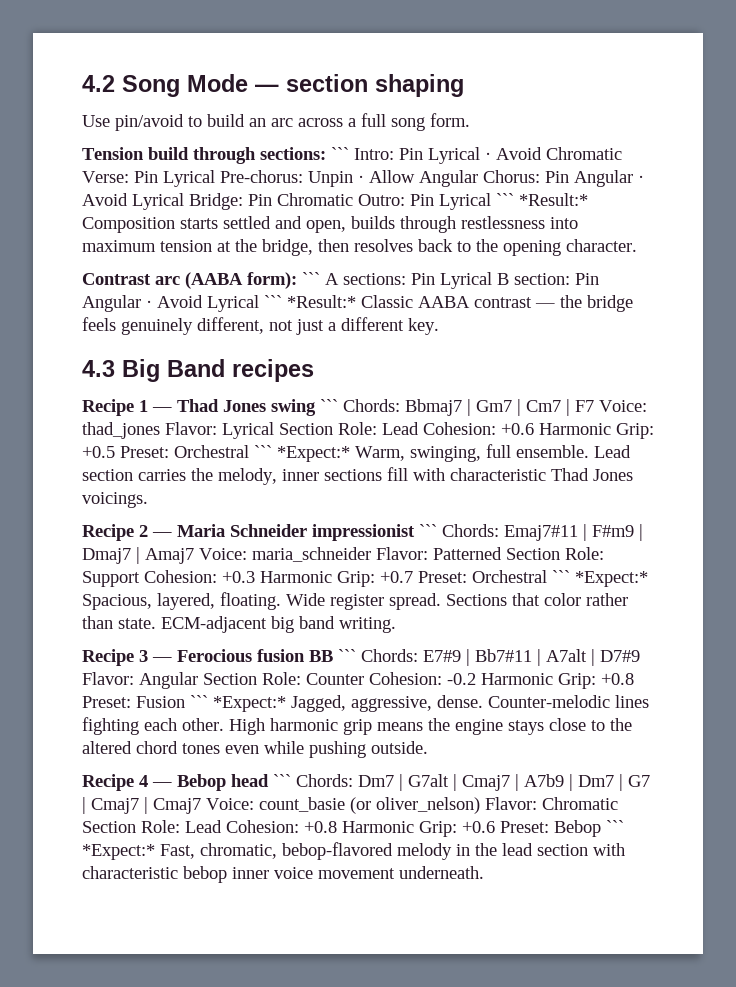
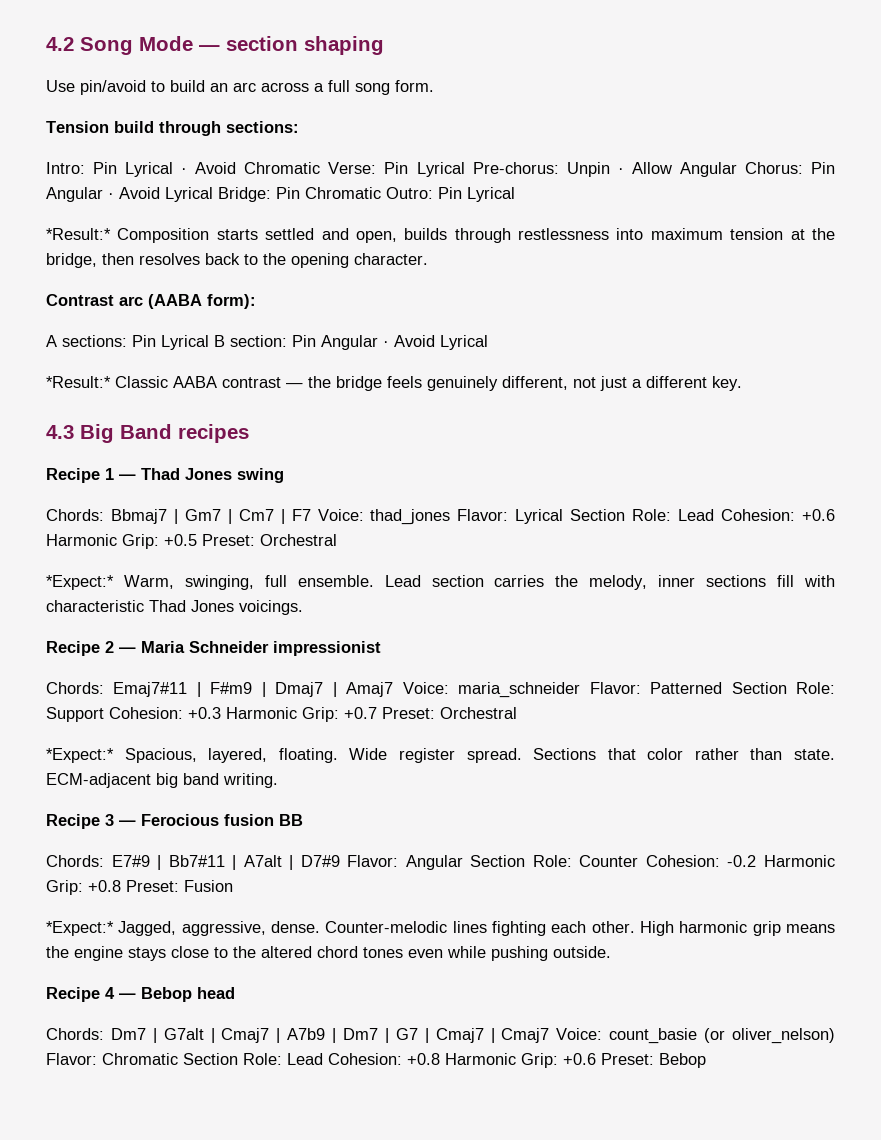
- Tension build through sections: ``` Intro: Pin Lyrical · Avoid Chromatic Verse: Pin Lyrical Pre-chorus: Unpin · Allow Angular Chorus: Pin Angular · Avoid Lyrical Bridge: Pin Chromatic Outro: Pin Lyrical ``` *Result:* Composition starts settled and open, builds through restlessness into maximum tension at the bridge, then resolves back to the opening character.
+ Tension build through sections:
+ Intro: Pin Lyrical · Avoid Chromatic Verse: Pin Lyrical Pre-chorus: Unpin · Allow Angular Chorus: Pin Angular · Avoid Lyrical Bridge: Pin Chromatic Outro: Pin Lyrical
+ *Result:* Composition starts settled and open, builds through restlessness into maximum tension at the bridge, then resolves back to the opening character.
- Contrast arc (AABA form): ``` A sections: Pin Lyrical B section: Pin Angular · Avoid Lyrical ``` *Result:* Classic AABA contrast — the bridge feels genuinely different, not just a different key.
+ Contrast arc (AABA form):
+ A sections: Pin Lyrical B section: Pin Angular · Avoid Lyrical
+ *Result:* Classic AABA contrast — the bridge feels genuinely different, not just a different key.
- Recipe 1 — Thad Jones swing ``` Chords: Bbmaj7 | Gm7 | Cm7 | F7 Voice: thad_jones Flavor: Lyrical Section Role: Lead Cohesion: +0.6 Harmonic Grip: +0.5 Preset: Orchestral ``` *Expect:* Warm, swinging, full ensemble.
+ Recipe 1 — Thad Jones swing
+ Chords: Bbmaj7 | Gm7 | Cm7 | F7 Voice: thad_jones Flavor: Lyrical Section Role: Lead Cohesion: +0.6 Harmonic Grip: +0.5 Preset: Orchestral
+ *Expect:* Warm, swinging, full ensemble.
- Recipe 2 — Maria Schneider impressionist ``` Chords: Emaj7#11 | F#m9 | Dmaj7 | Amaj7 Voice: maria_schneider Flavor: Patterned Section Role: Support Cohesion: +0.3 Harmonic Grip: +0.7 Preset: Orchestral ``` *Expect:* Spacious, layered, floating.
+ Recipe 2 — Maria Schneider impressionist
+ Chords: Emaj7#11 | F#m9 | Dmaj7 | Amaj7 Voice: maria_schneider Flavor: Patterned Section Role: Support Cohesion: +0.3 Harmonic Grip: +0.7 Preset: Orchestral
+ *Expect:* Spacious, layered, floating.
- Recipe 3 — Ferocious fusion BB ``` Chords: E7#9 | Bb7#11 | A7alt | D7#9 Flavor: Angular Section Role: Counter Cohesion: -0.2 Harmonic Grip: +0.8 Preset: Fusion ``` *Expect:* Jagged, aggressive, dense.
+ Recipe 3 — Ferocious fusion BB
+ Chords: E7#9 | Bb7#11 | A7alt | D7#9 Flavor: Angular Section Role: Counter Cohesion: -0.2 Harmonic Grip: +0.8 Preset: Fusion
+ *Expect:* Jagged, aggressive, dense.
- Recipe 4 — Bebop head ``` Chords: Dm7 | G7alt | Cmaj7 | A7b9 | Dm7 | G7 | Cmaj7 | Cmaj7 Voice: count_basie (or oliver_nelson) Flavor: Chromatic Section Role: Lead Cohesion: +0.8 Harmonic Grip: +0.6 Preset: Bebop ``` *Expect:* Fast, chromatic, bebop-flavored melody in the lead section with characteristic bebop inner voice movement underneath.
+ Recipe 4 — Bebop head
+ Chords: Dm7 | G7alt | Cmaj7 | A7b9 | Dm7 | G7 | Cmaj7 | Cmaj7 Voice: count_basie (or oliver_nelson) Flavor: Chromatic Section Role: Lead Cohesion: +0.8 Harmonic Grip: +0.6 Preset: Bebop

